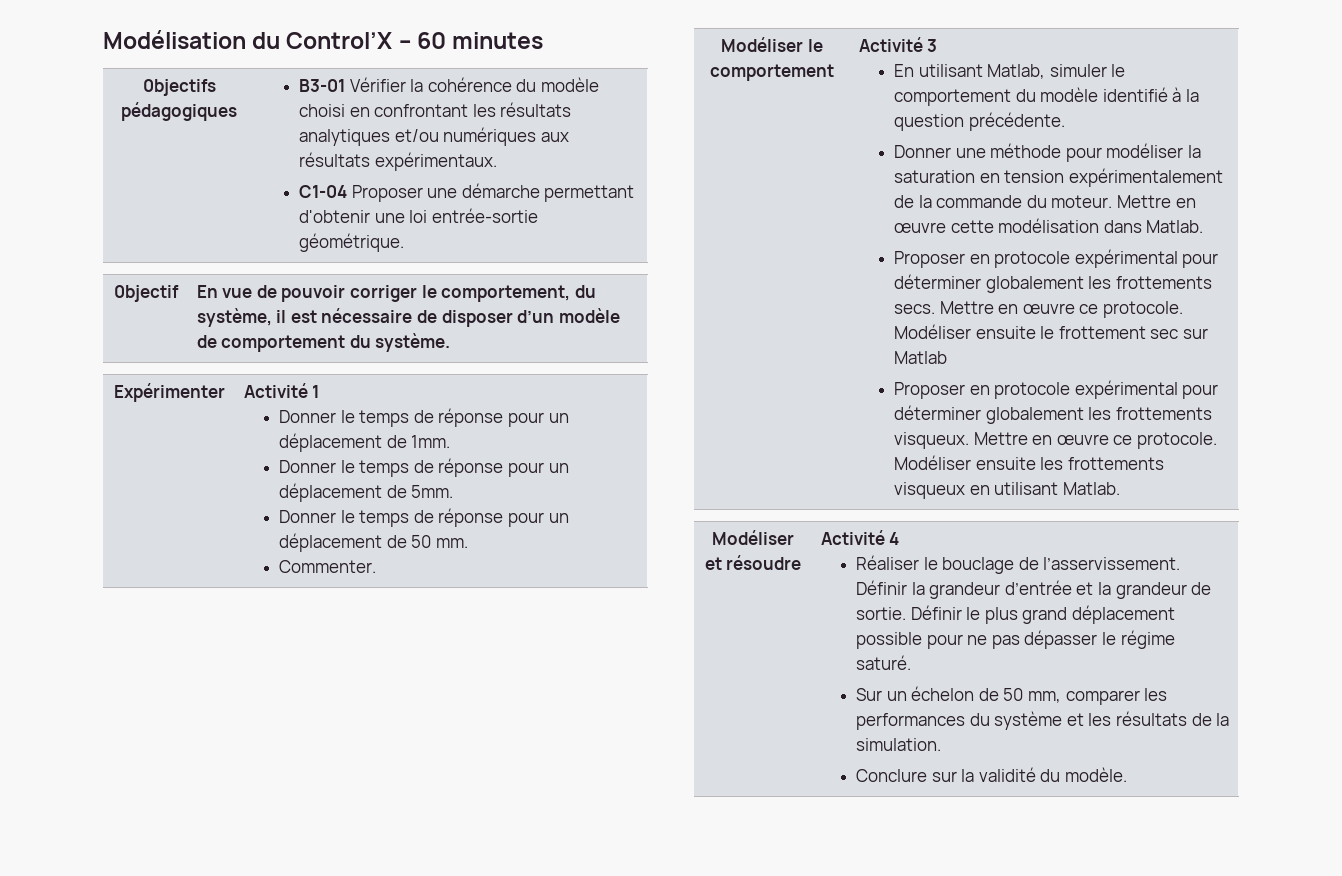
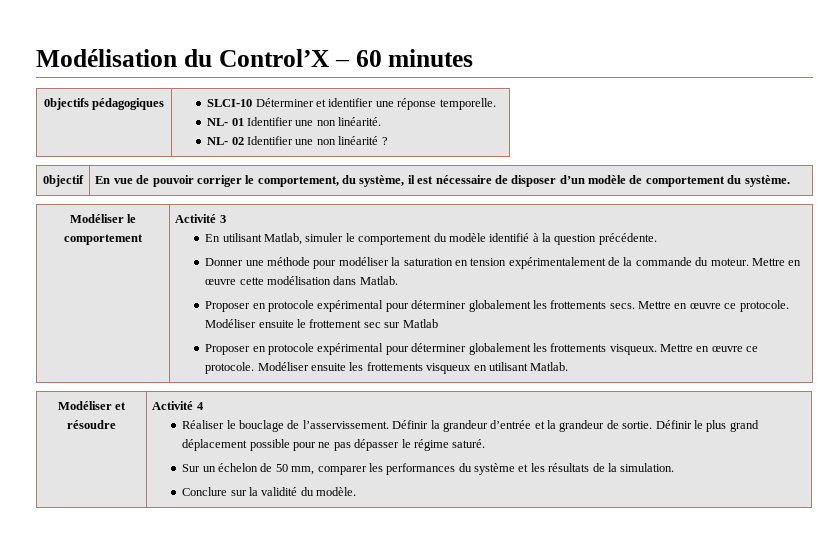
- 0bjectifs pédagogiques | B3-01 Vérifier la cohérence du modèle choisi en confrontant les résultats analytiques et/ou numériques aux résultats expérimentaux.
- C1-04 Proposer une démarche permettant d'obtenir une loi entrée-sortie géométrique.
+ 0bjectifs pédagogiques | SLCI-10 Déterminer et identifier une réponse temporelle.
+ NL- 01 Identifier une non linéarité.
+ NL- 02 Identifier une non linéarité ?
- Expérimenter | Activité 1
- Donner le temps de réponse pour un déplacement de 1mm.
- Donner le temps de réponse pour un déplacement de 5mm.
- Donner le temps de réponse pour un déplacement de 50 mm.
- Commenter.

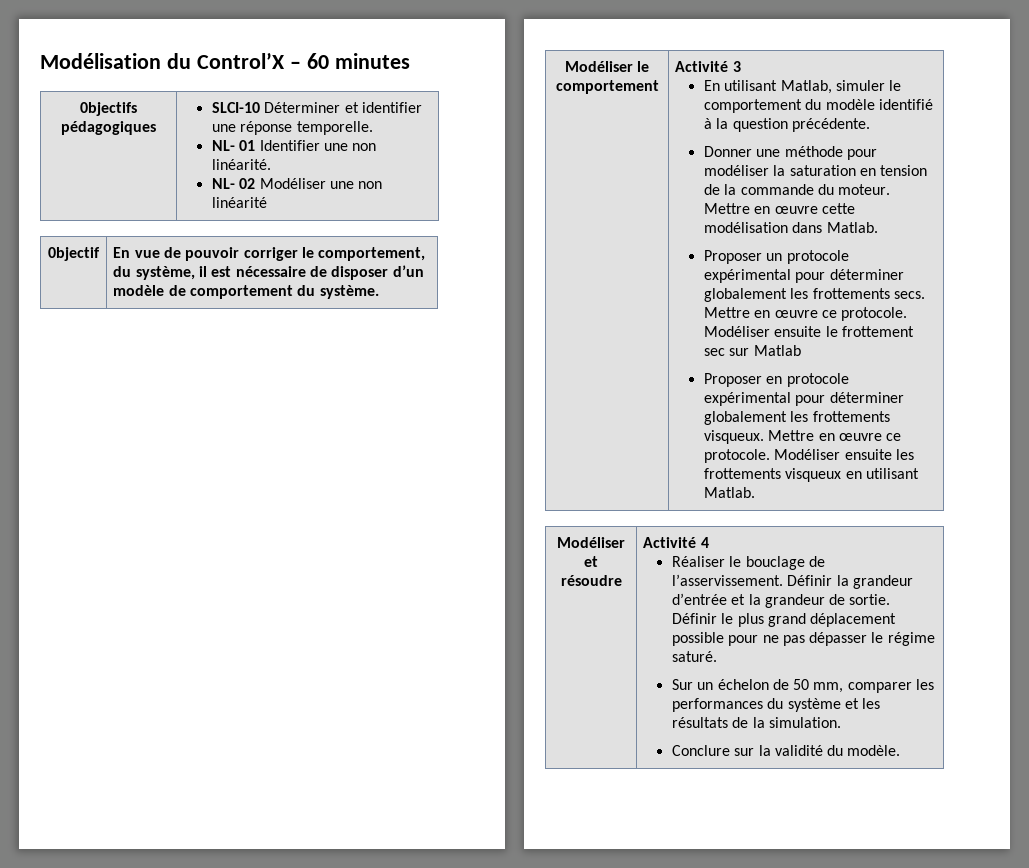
  0bjectifs pédagogiques | SLCI-10 Déterminer et identifier une réponse temporelle.
  NL- 01 Identifier une non linéarité.
- NL- 02 Identifier une non linéarité ?
+ NL- 02 Modéliser une non linéarité
- Donner une méthode pour modéliser la saturation en tension expérimentalement de la commande du moteur.
+ Donner une méthode pour modéliser la saturation en tension de la commande du moteur.
- Proposer en protocole expérimental pour déterminer globalement les frottements secs.
+ Proposer un protocole expérimental pour déterminer globalement les frottements secs.

